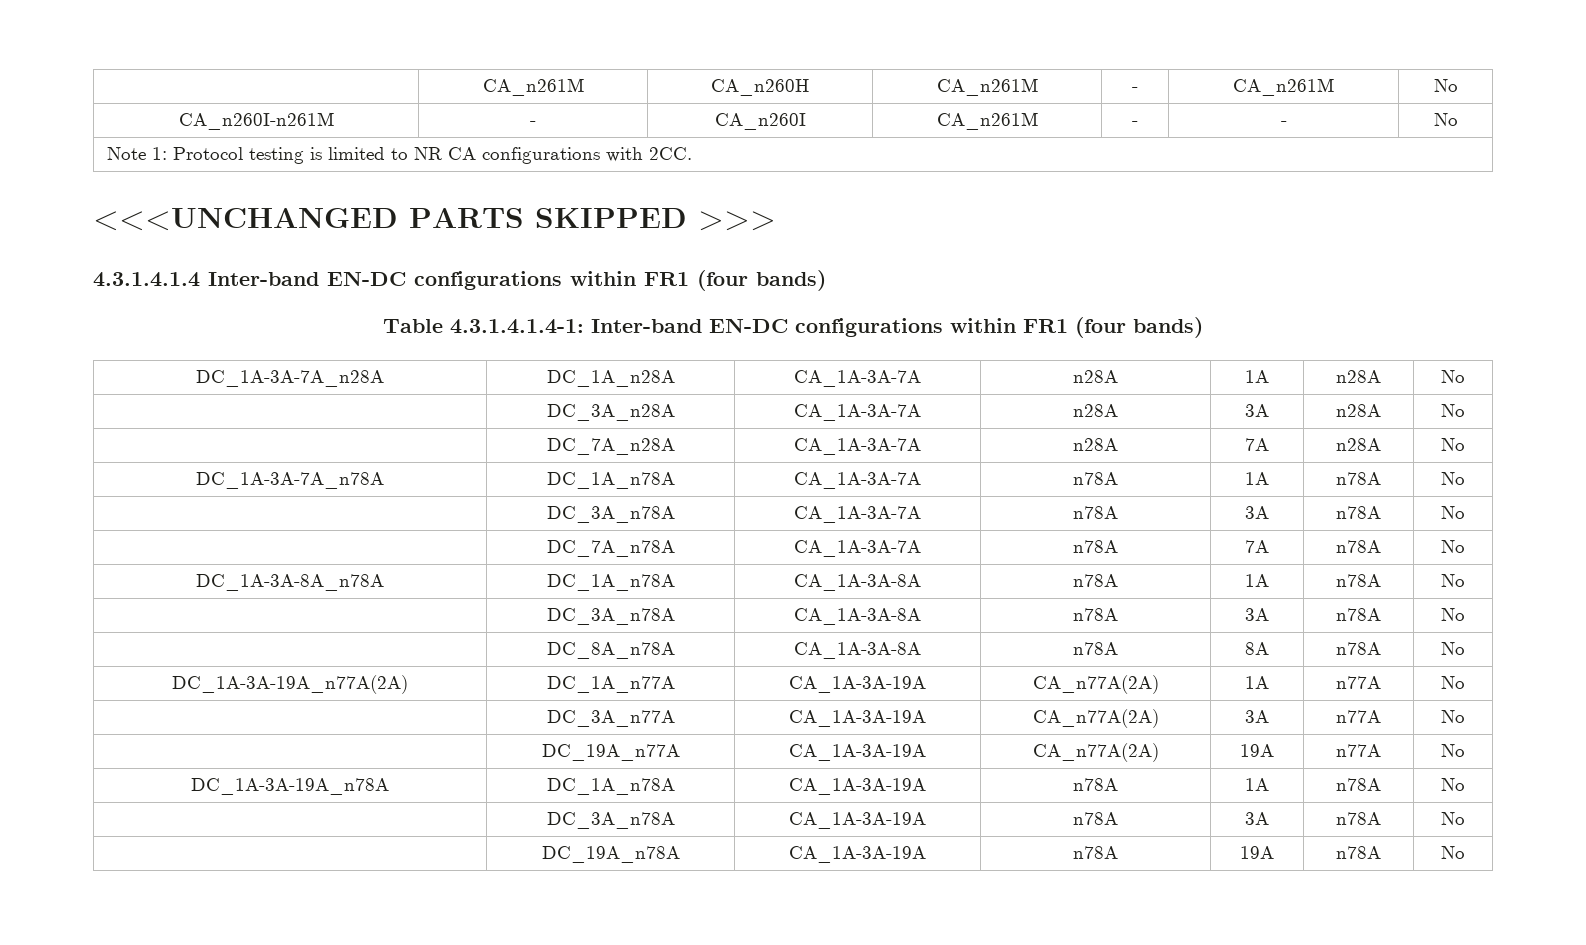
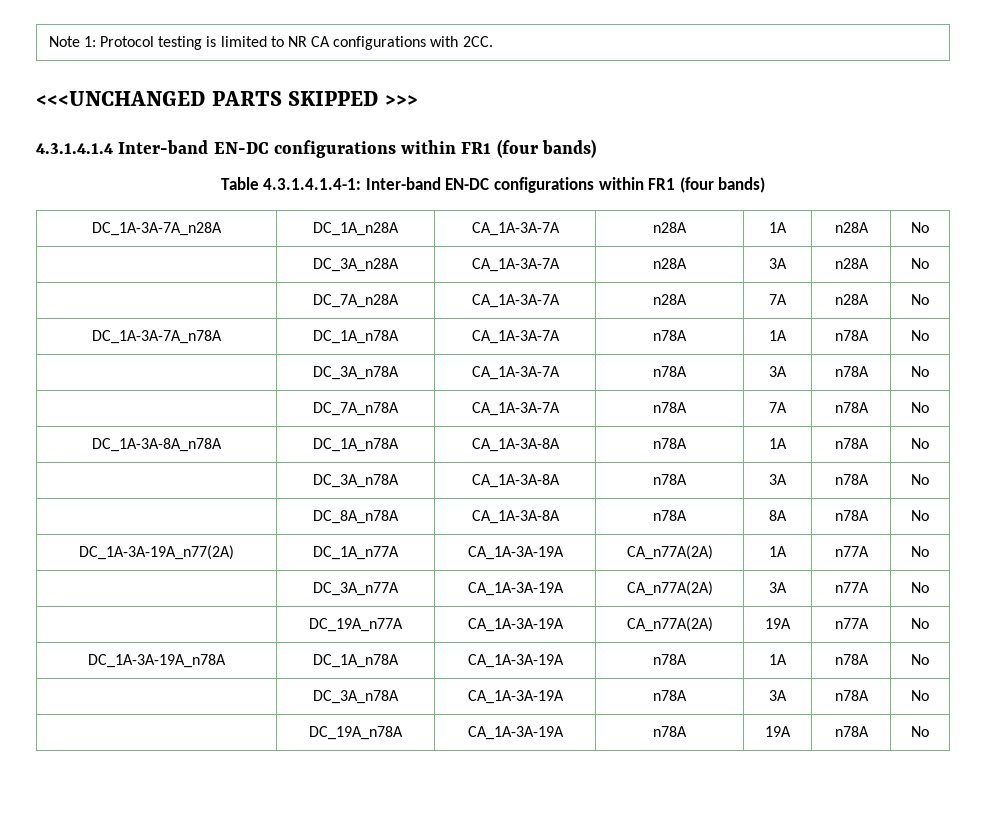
- | CA_n261M | CA_n260H | CA_n261M | - | CA_n261M | No
- CA_n260I-n261M | - | CA_n260I | CA_n261M | - | - | No
- DC_1A-3A-19A_n77A(2A) | DC_1A_n77A | CA_1A-3A-19A | CA_n77A(2A) | 1A | n77A | No
+ DC_1A-3A-19A_n77(2A) | DC_1A_n77A | CA_1A-3A-19A | CA_n77A(2A) | 1A | n77A | No

